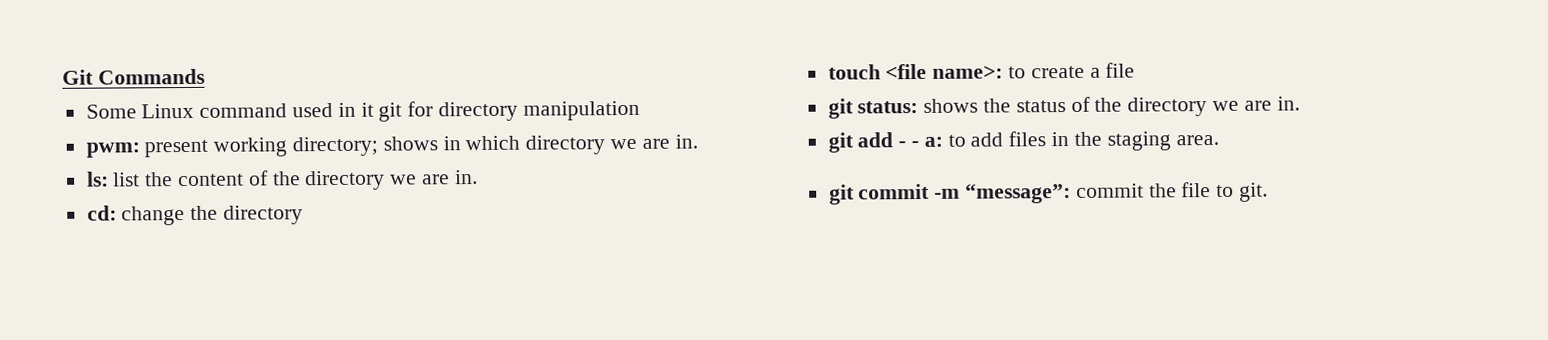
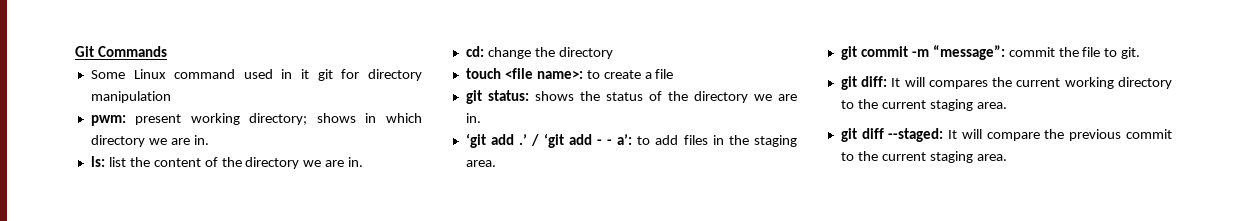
- git add - - a: to add files in the staging area.
+ ‘git add .’ / ‘git add - - a’: to add files in the staging area.
+ git diff: It will compares the current working directory to the current staging area.
+ git diff --staged: It will compare the previous commit to the current staging area.

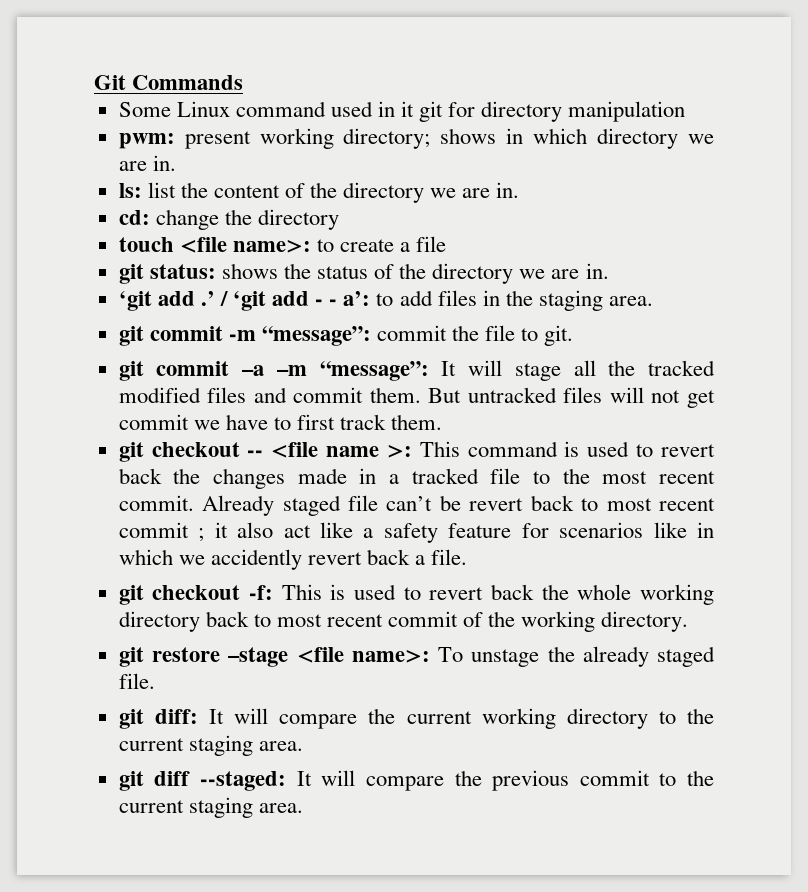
+ git commit –a –m “message”: It will stage all the tracked modified files and commit them. But untracked files will not get commit we have to first track them.
+ git checkout -- <file name >: This command is used to revert back the changes made in a tracked file to the most recent commit. Already staged file can’t be revert back to most recent commit ; it also act like a safety feature for scenarios like in which we accidently revert back a file.
+ git checkout -f: This is used to revert back the whole working directory back to most recent commit of the working directory.
+ git restore –stage <file name>: To unstage the already staged file.
- git diff: It will compares the current working directory to the current staging area.
+ git diff: It will compare the current working directory to the current staging area.

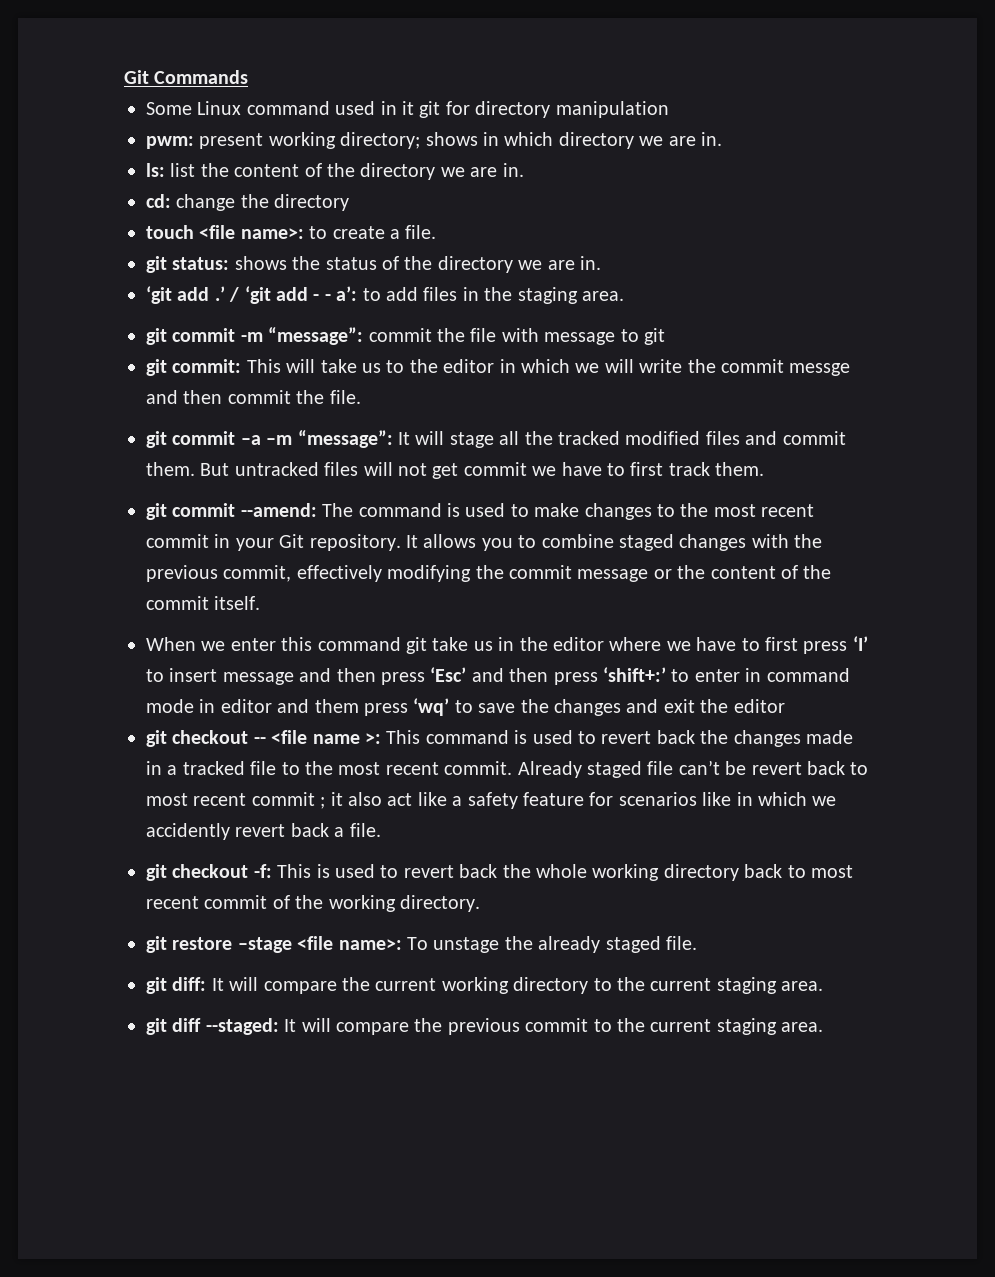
- touch <file name>: to create a file
+ touch <file name>: to create a file.
- git commit -m “message”: commit the file to git.
+ git commit -m “message”: commit the file with message to git
+ git commit: This will take us to the editor in which we will write the commit messge and then commit the file.
+ git commit --amend: The command is used to make changes to the most recent commit in your Git repository. It allows you to combine staged changes with the previous commit, effectively modifying the commit message or the content of the commit itself.
+ When we enter this command git take us in the editor where we have to first press ‘I’ to insert message and then press ‘Esc’ and then press ‘shift+:’ to enter in command mode in editor and them press ‘wq’ to save the changes and exit the editor

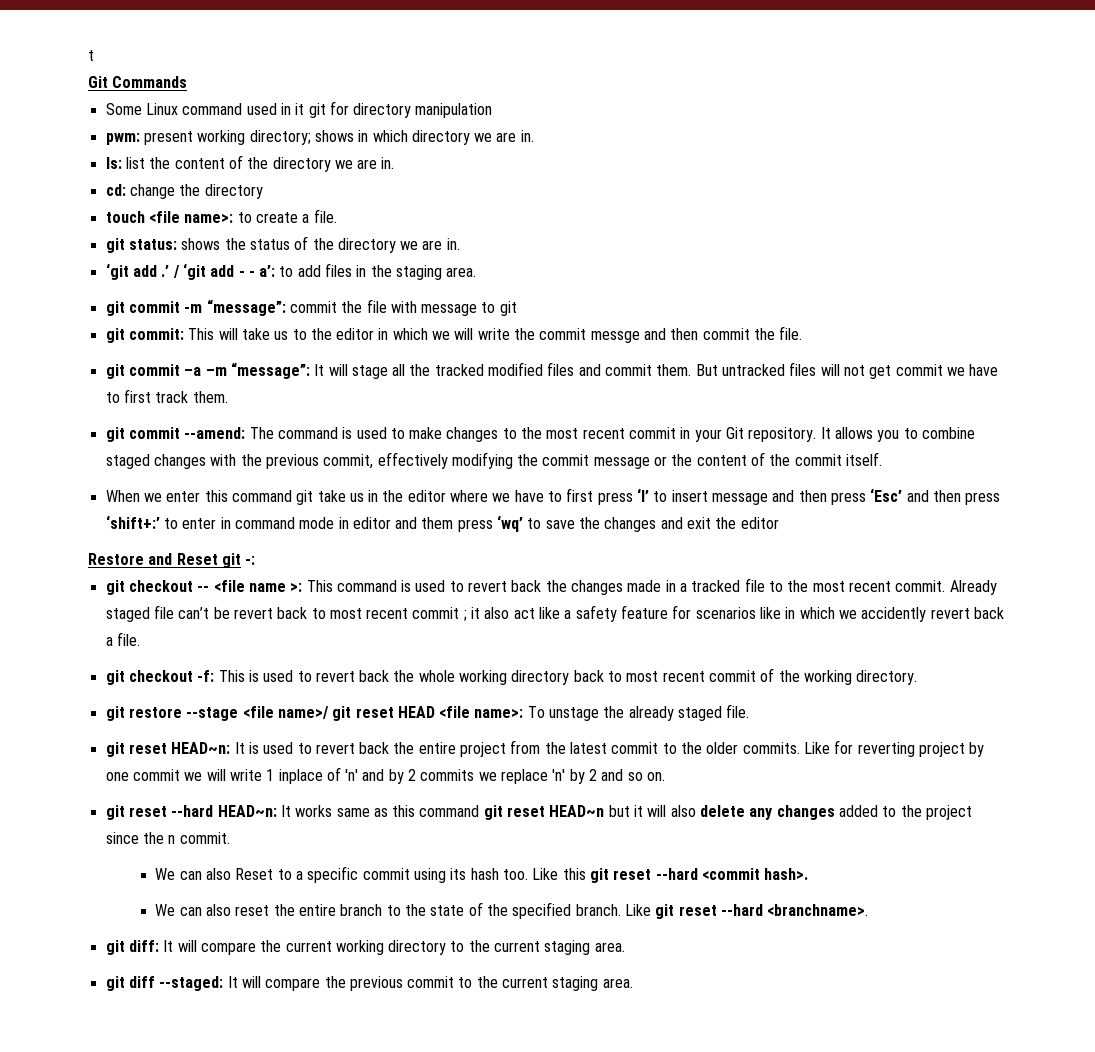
+ t
+ Restore and Reset git -:
- git restore –stage <file name>: To unstage the already staged file.
+ git restore --stage <file name>/ git reset HEAD <file name>: To unstage the already staged file.
+ git reset HEAD~n: It is used to revert back the entire project from the latest commit to the older commits. Like for reverting project by one commit we will write 1 inplace of 'n' and by 2 commits we replace 'n' by 2 and so on.
+ git reset --hard HEAD~n: It works same as this command git reset HEAD~n but it will also delete any changes added to the project since the n commit.
+ We can also Reset to a specific commit using its hash too. Like this git reset --hard <commit hash>.
+ We can also reset the entire branch to the state of the specified branch. Like git reset --hard <branchname>.

